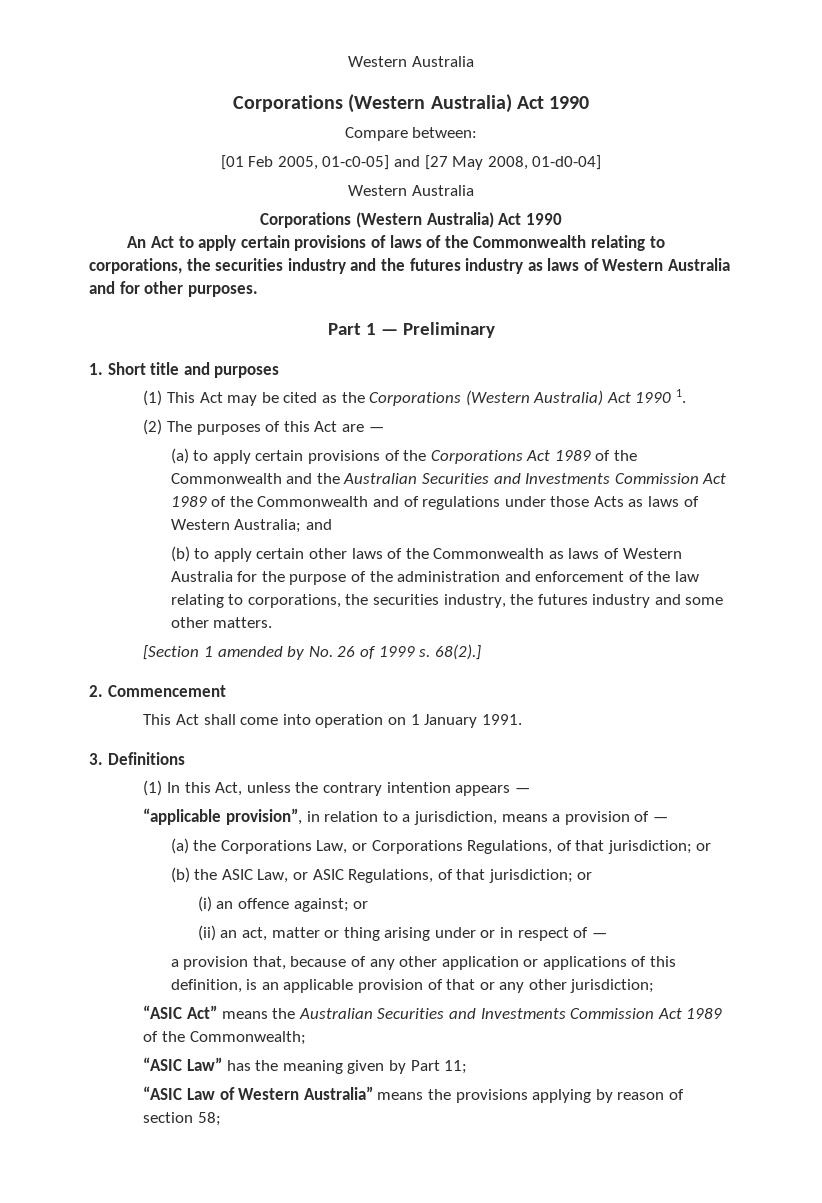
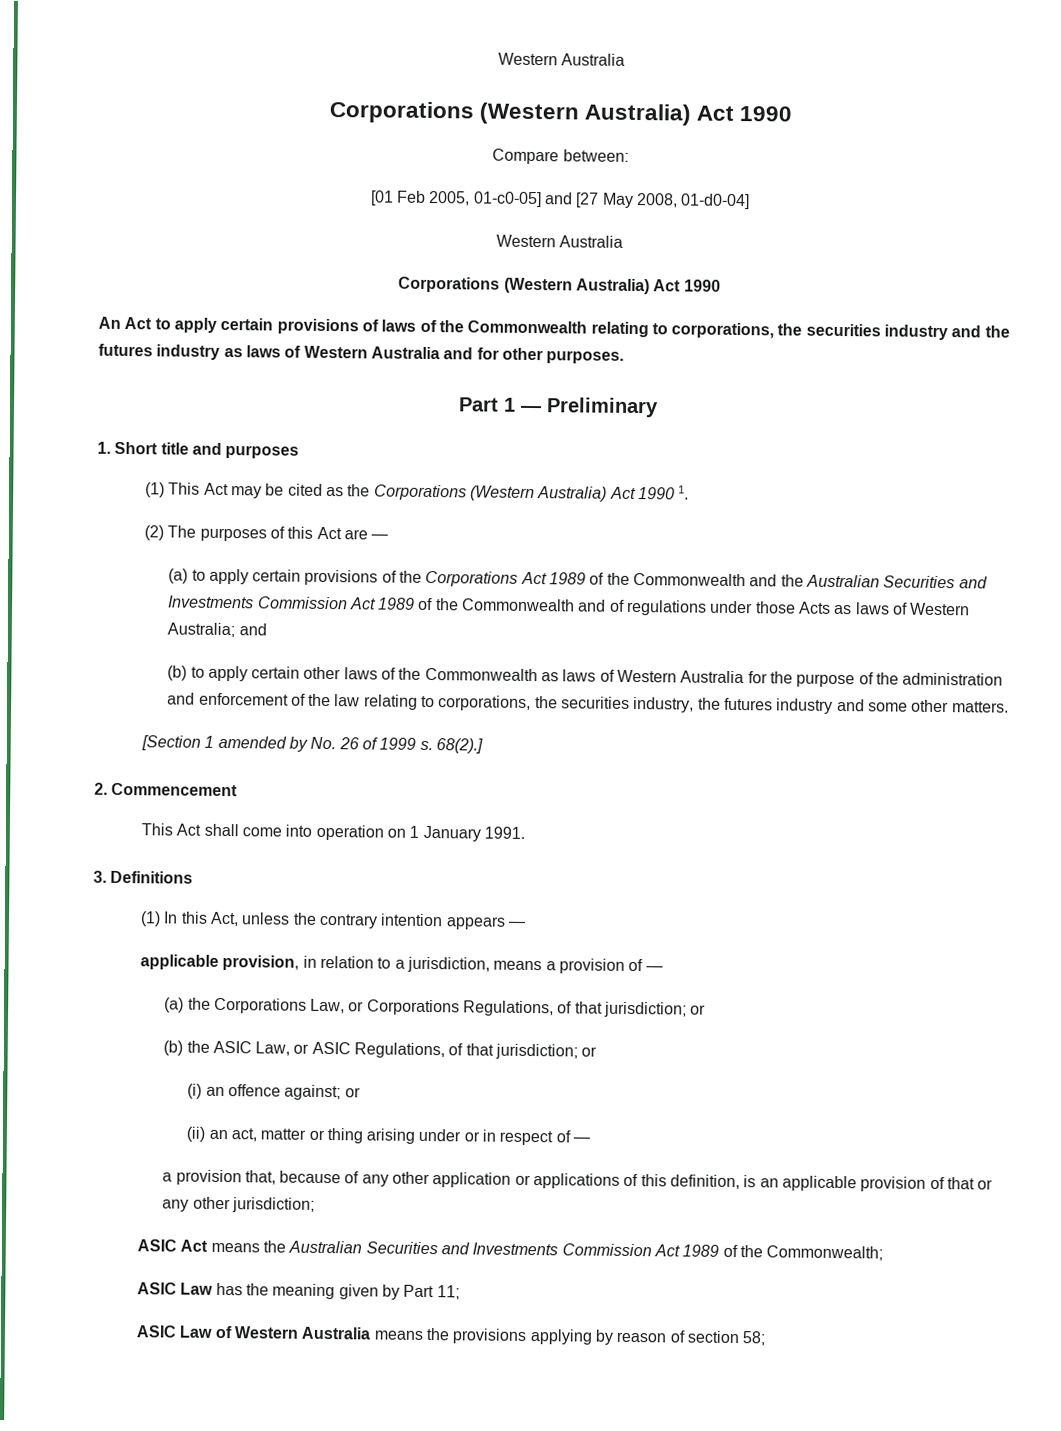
- “applicable provision”, in relation to a jurisdiction, means a provision of —
+ applicable provision, in relation to a jurisdiction, means a provision of —
- “ASIC Act” means the Australian Securities and Investments Commission Act 1989 of the Commonwealth;
+ ASIC Act means the Australian Securities and Investments Commission Act 1989 of the Commonwealth;
- “ASIC Law” has the meaning given by Part 11;
+ ASIC Law has the meaning given by Part 11;
- “ASIC Law of Western Australia” means the provisions applying by reason of section 58;
+ ASIC Law of Western Australia means the provisions applying by reason of section 58;

